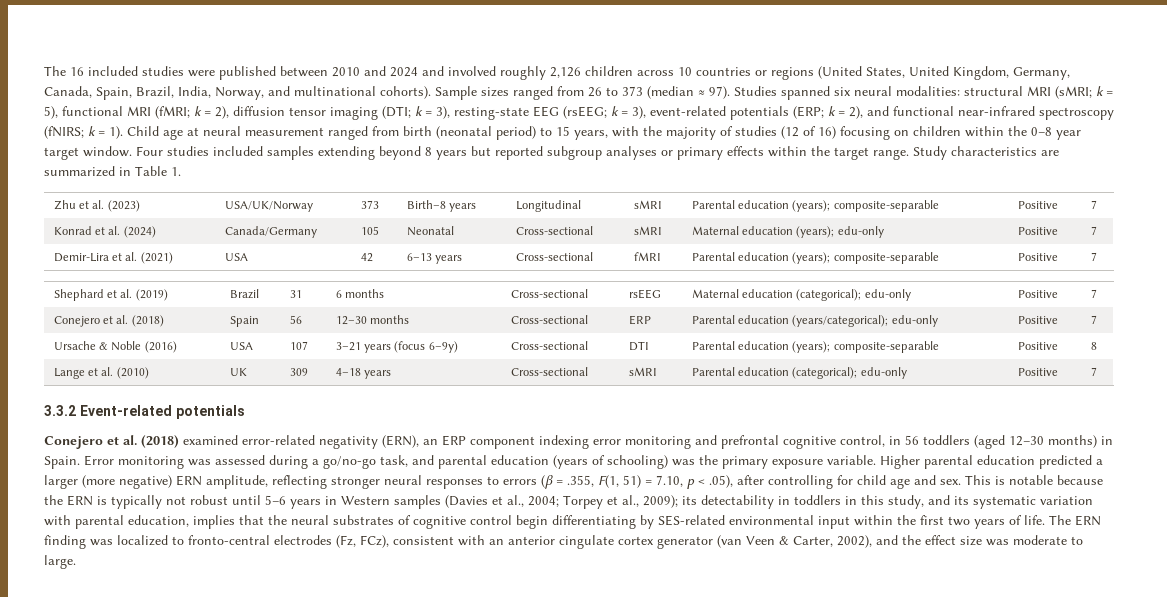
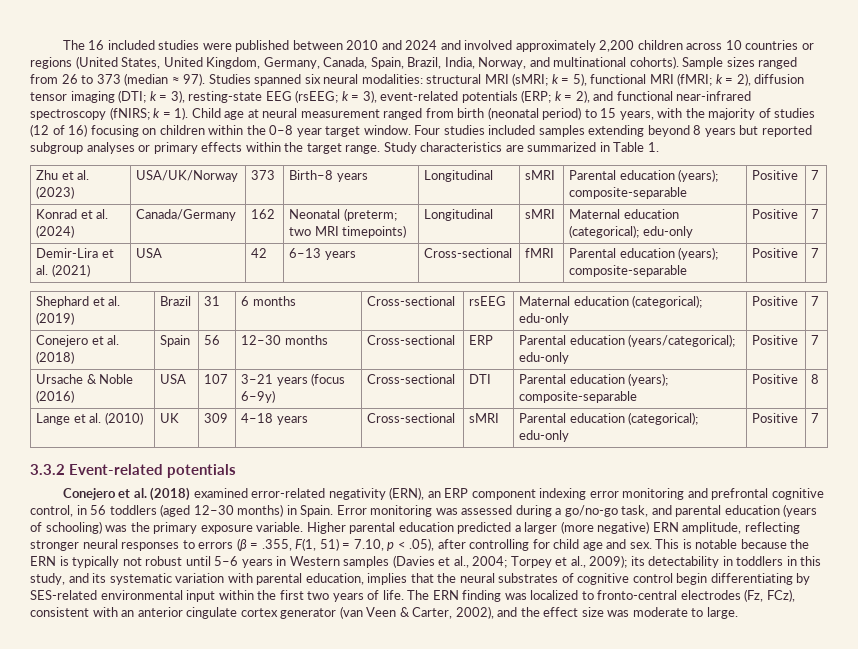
- The 16 included studies were published between 2010 and 2024 and involved roughly 2,126 children across 10 countries or regions (United States, United Kingdom, Germany, Canada, Spain, Brazil, India, Norway, and multinational cohorts).
+ The 16 included studies were published between 2010 and 2024 and involved approximately 2,200 children across 10 countries or regions (United States, United Kingdom, Germany, Canada, Spain, Brazil, India, Norway, and multinational cohorts).
- Konrad et al. (2024) | Canada/Germany | 105 | Neonatal | Cross-sectional | sMRI | Maternal education (years); edu-only | Positive | 7
+ Konrad et al. (2024) | Canada/Germany | 162 | Neonatal (preterm; two MRI timepoints) | Longitudinal | sMRI | Maternal education (categorical); edu-only | Positive | 7

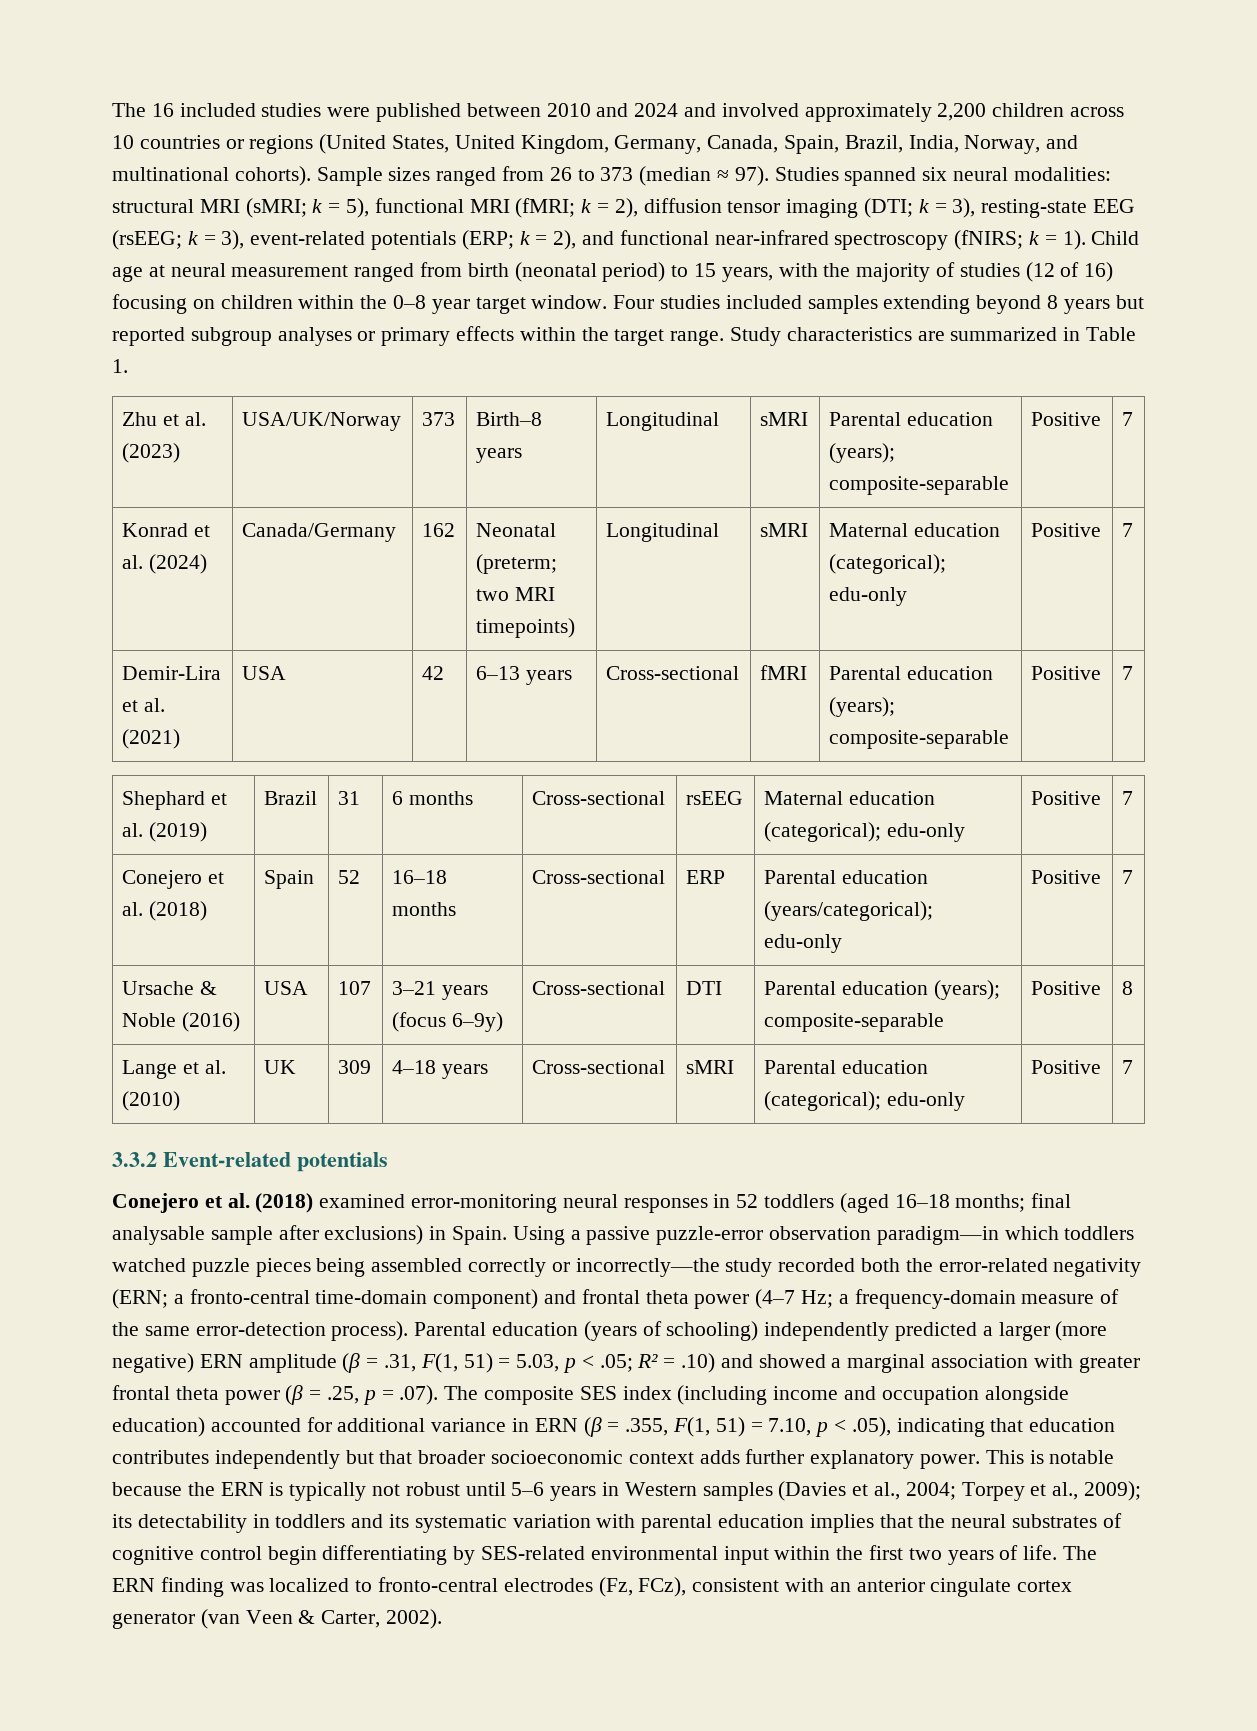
- Conejero et al. (2018) | Spain | 56 | 12–30 months | Cross-sectional | ERP | Parental education (years/categorical); edu-only | Positive | 7
+ Conejero et al. (2018) | Spain | 52 | 16–18 months | Cross-sectional | ERP | Parental education (years/categorical); edu-only | Positive | 7
- Conejero et al. (2018) examined error-related negativity (ERN), an ERP component indexing error monitoring and prefrontal cognitive control, in 56 toddlers (aged 12–30 months) in Spain. Error monitoring was assessed during a go/no-go task, and parental education (years of schooling) was the primary exposure variable. Higher parental education predicted a larger (more negative) ERN amplitude, reflecting stronger neural responses to errors (β = .355, F(1, 51) = 7.10, p < .05), after controlling for child age and sex.
+ Conejero et al. (2018) examined error-monitoring neural responses in 52 toddlers (aged 16–18 months; final analysable sample after exclusions) in Spain. Using a passive puzzle-error observation paradigm—in which toddlers watched puzzle pieces being assembled correctly or incorrectly—the study recorded both the error-related negativity (ERN; a fronto-central time-domain component) and frontal theta power (4–7 Hz; a frequency-domain measure of the same error-detection process). Parental education (years of schooling) independently predicted a larger (more negative) ERN amplitude (β = .31, F(1, 51) = 5.03, p < .05; R² = .10) and showed a marginal association with greater frontal theta power (β = .25, p = .07). The composite SES index (including income and occupation alongside education) accounted for additional variance in ERN (β = .355, F(1, 51) = 7.10, p < .05), indicating that education contributes independently but that broader socioeconomic context adds further explanatory power.
- This is notable because the ERN is typically not robust until 5–6 years in Western samples (Davies et al., 2004; Torpey et al., 2009); its detectability in toddlers in this study, and its systematic variation with parental education, implies that the neural substrates of cognitive control begin differentiating by SES-related environmental input within the first two years of life.
+ This is notable because the ERN is typically not robust until 5–6 years in Western samples (Davies et al., 2004; Torpey et al., 2009); its detectability in toddlers and its systematic variation with parental education implies that the neural substrates of cognitive control begin differentiating by SES-related environmental input within the first two years of life.
- The ERN finding was localized to fronto-central electrodes (Fz, FCz), consistent with an anterior cingulate cortex generator (van Veen & Carter, 2002), and the effect size was moderate to large.
+ The ERN finding was localized to fronto-central electrodes (Fz, FCz), consistent with an anterior cingulate cortex generator (van Veen & Carter, 2002).

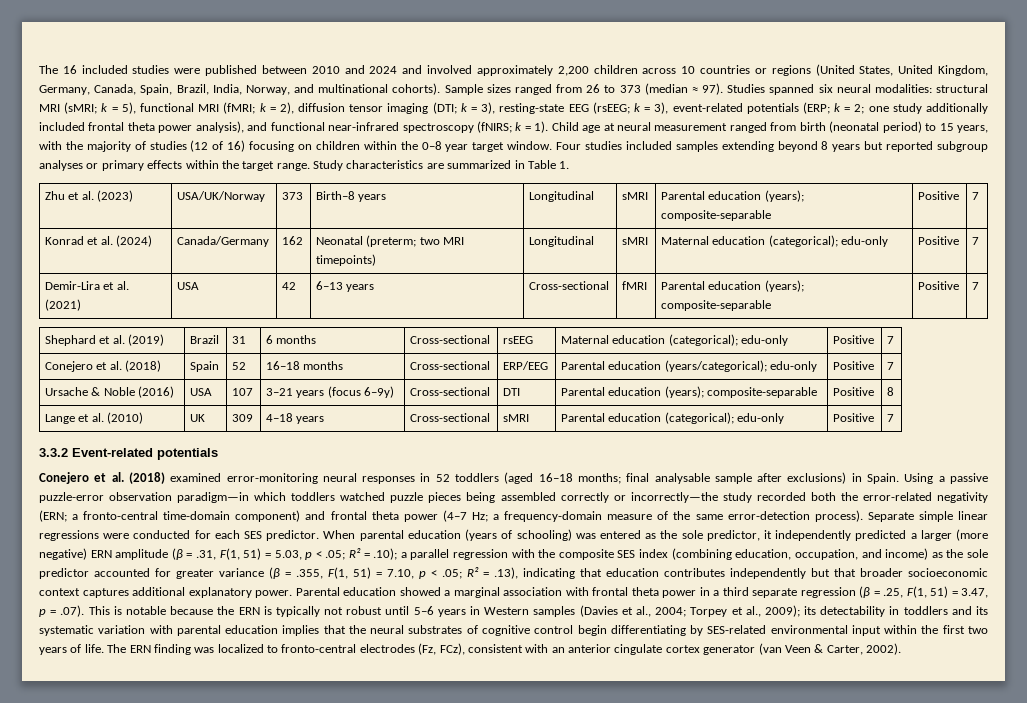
- Studies spanned six neural modalities: structural MRI (sMRI; k = 5), functional MRI (fMRI; k = 2), diffusion tensor imaging (DTI; k = 3), resting-state EEG (rsEEG; k = 3), event-related potentials (ERP; k = 2), and functional near-infrared spectroscopy (fNIRS; k = 1).
+ Studies spanned six neural modalities: structural MRI (sMRI; k = 5), functional MRI (fMRI; k = 2), diffusion tensor imaging (DTI; k = 3), resting-state EEG (rsEEG; k = 3), event-related potentials (ERP; k = 2; one study additionally included frontal theta power analysis), and functional near-infrared spectroscopy (fNIRS; k = 1).
- Conejero et al. (2018) | Spain | 52 | 16–18 months | Cross-sectional | ERP | Parental education (years/categorical); edu-only | Positive | 7
+ Conejero et al. (2018) | Spain | 52 | 16–18 months | Cross-sectional | ERP/EEG | Parental education (years/categorical); edu-only | Positive | 7
- Parental education (years of schooling) independently predicted a larger (more negative) ERN amplitude (β = .31, F(1, 51) = 5.03, p < .05;
+ Separate simple linear regressions were conducted for each SES predictor. When parental education (years of schooling) was entered as the sole predictor, it independently predicted a larger (more negative) ERN amplitude (β = .31, F(1, 51) = 5.03, p < .05;
- R² = .10) and showed a marginal association with greater frontal theta power (β = .25, p = .07). The composite SES index (including income and occupation alongside education) accounted for additional variance in ERN (β = .355, F(1, 51) = 7.10, p < .05), indicating that education contributes independently but that broader socioeconomic context adds further explanatory power. This is notable because the ERN is typically not robust until 5–6 years in Western samples (Davies et al., 2004;
+ R² = .10); a parallel regression with the composite SES index (combining education, occupation, and income) as the sole predictor accounted for greater variance (β = .355, F(1, 51) = 7.10, p < .05; R² = .13), indicating that education contributes independently but that broader socioeconomic context captures additional explanatory power. Parental education showed a marginal association with frontal theta power in a third separate regression (β = .25, F(1, 51) = 3.47, p = .07). This is notable because the ERN is typically not robust until 5–6 years in Western samples (Davies et al., 2004;

